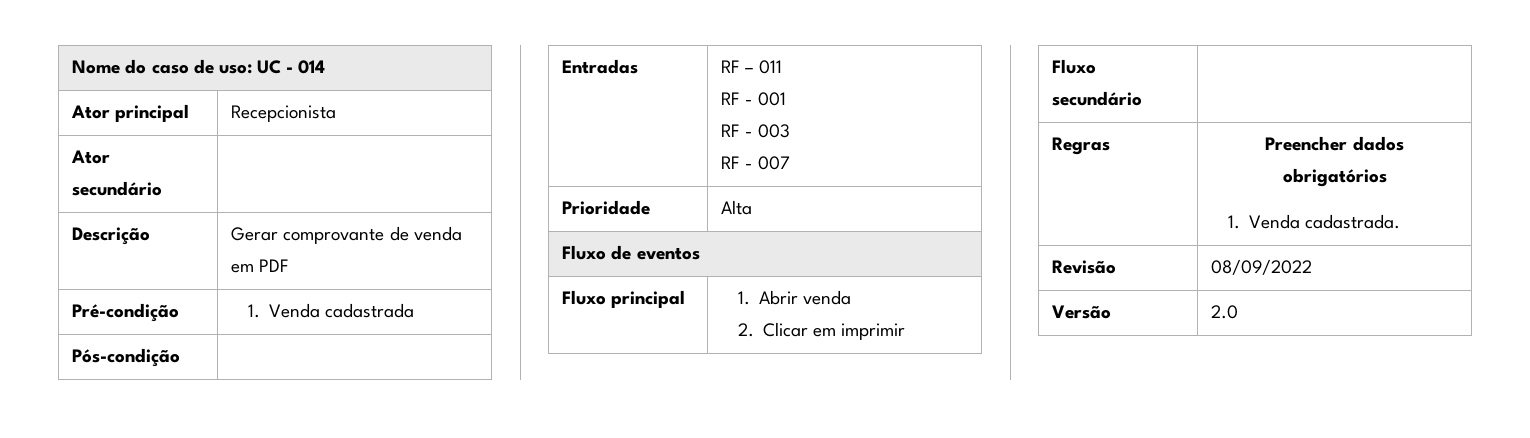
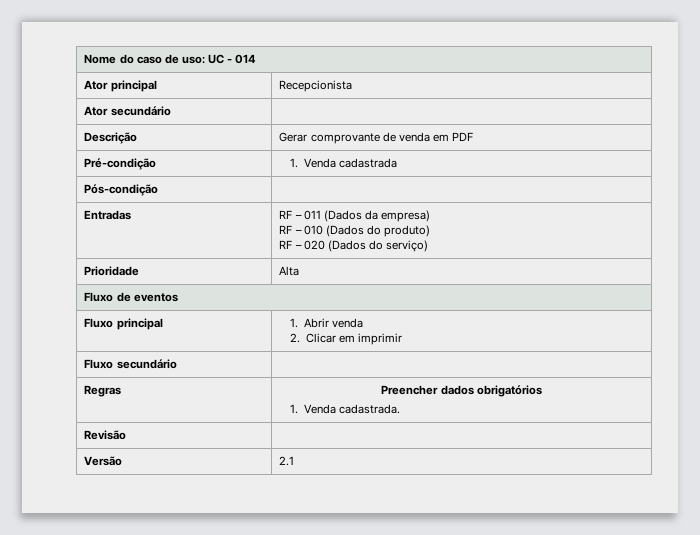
- Entradas | RF – 011
- RF - 001
- RF - 003
- RF - 007
+ Entradas | RF – 011 (Dados da empresa)
+ RF – 010 (Dados do produto)
+ RF – 020 (Dados do serviço)
- Revisão | 08/09/2022
+ Revisão |
- Versão | 2.0
+ Versão | 2.1

